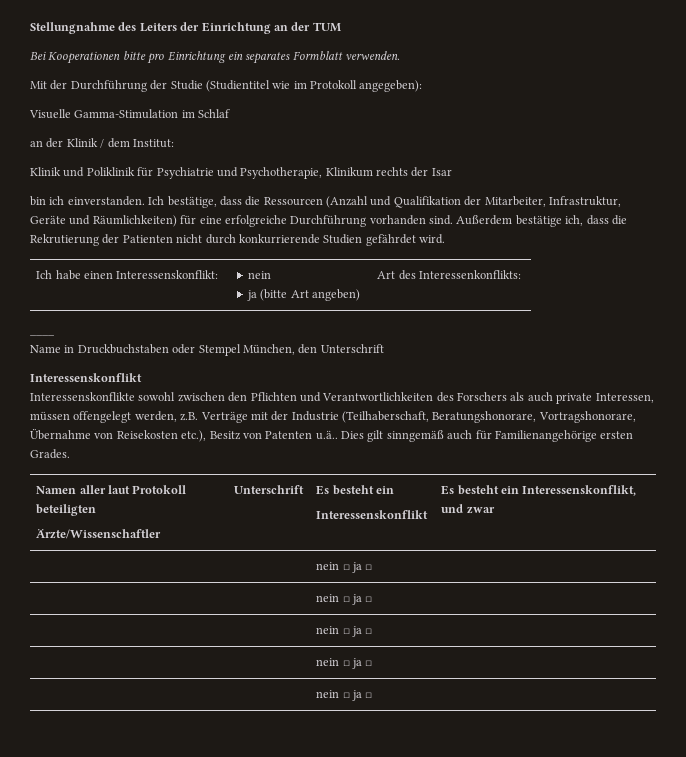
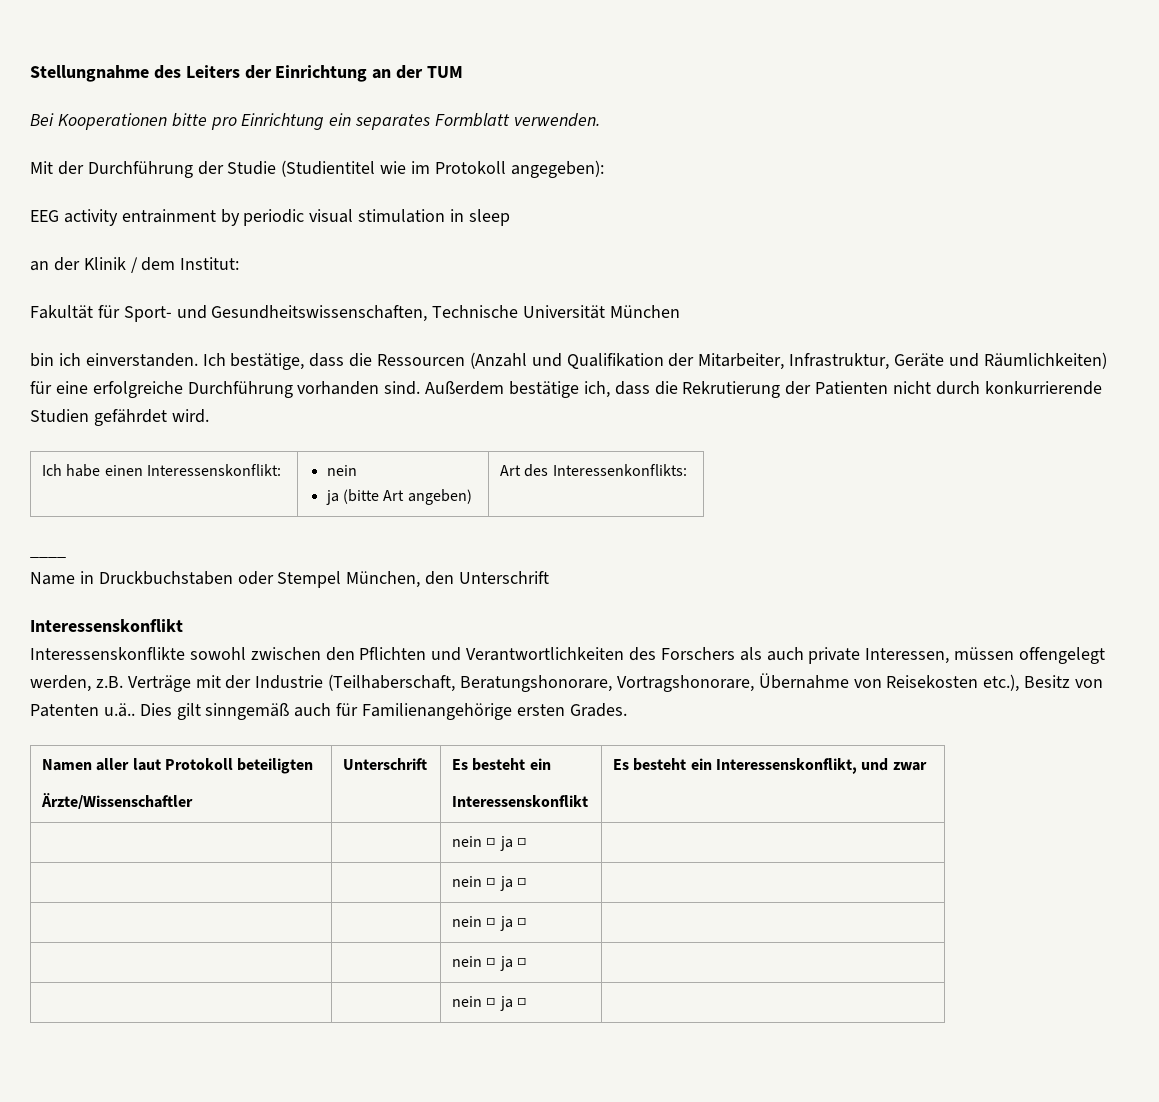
- Visuelle Gamma-Stimulation im Schlaf
+ EEG activity entrainment by periodic visual stimulation in sleep
- Klinik und Poliklinik für Psychiatrie und Psychotherapie, Klinikum rechts der Isar
+ Fakultät für Sport- und Gesundheitswissenschaften, Technische Universität München

